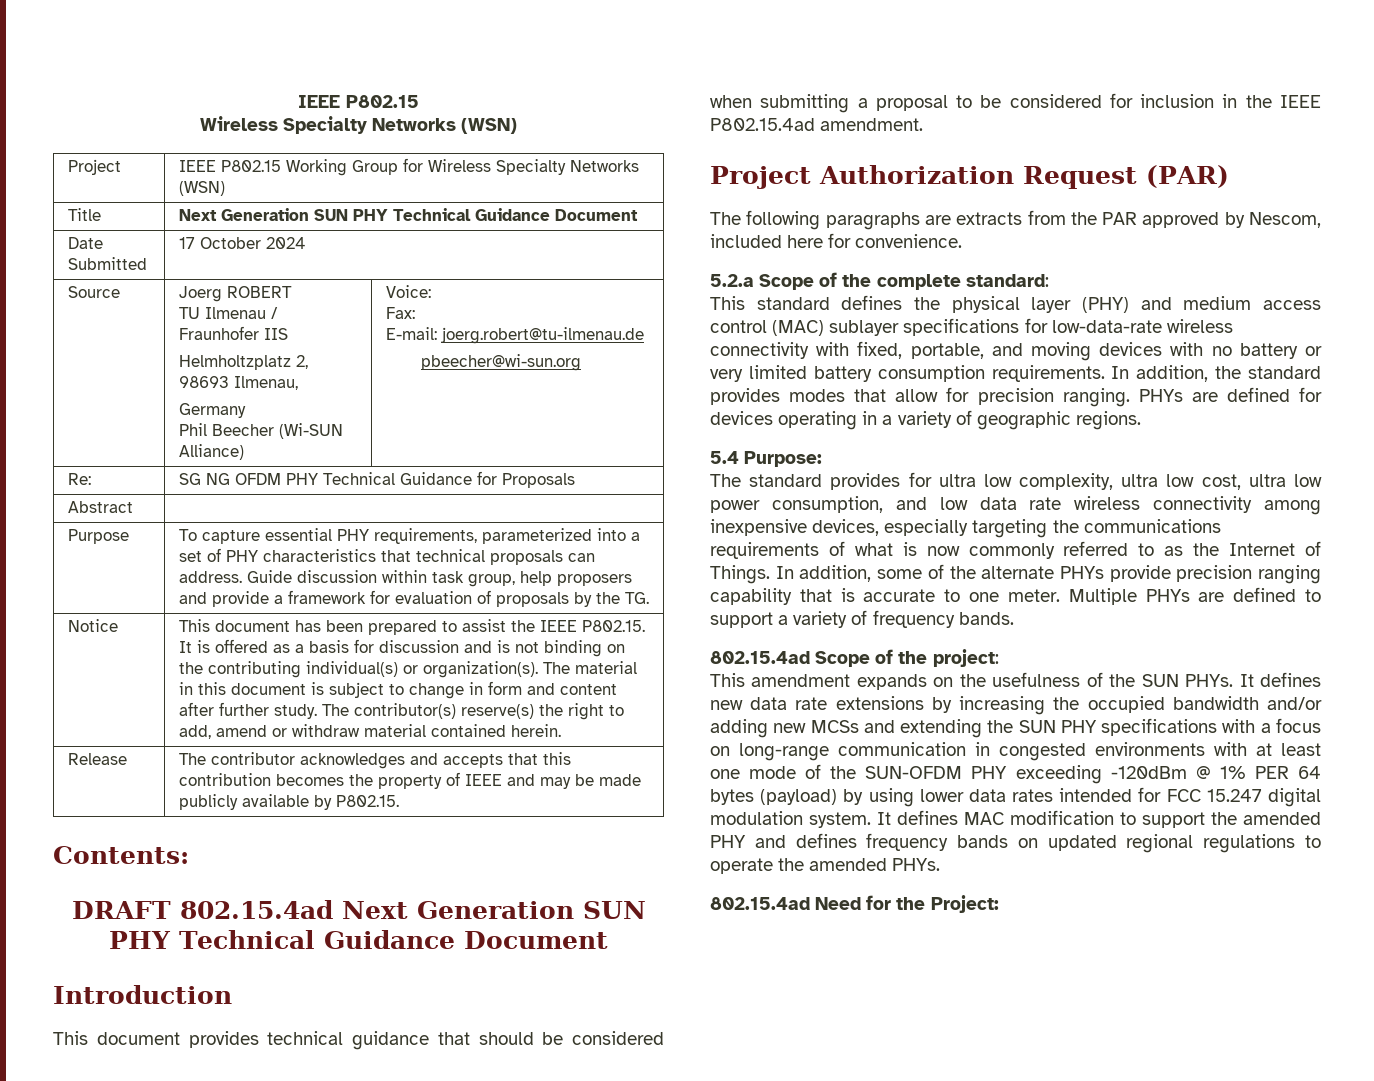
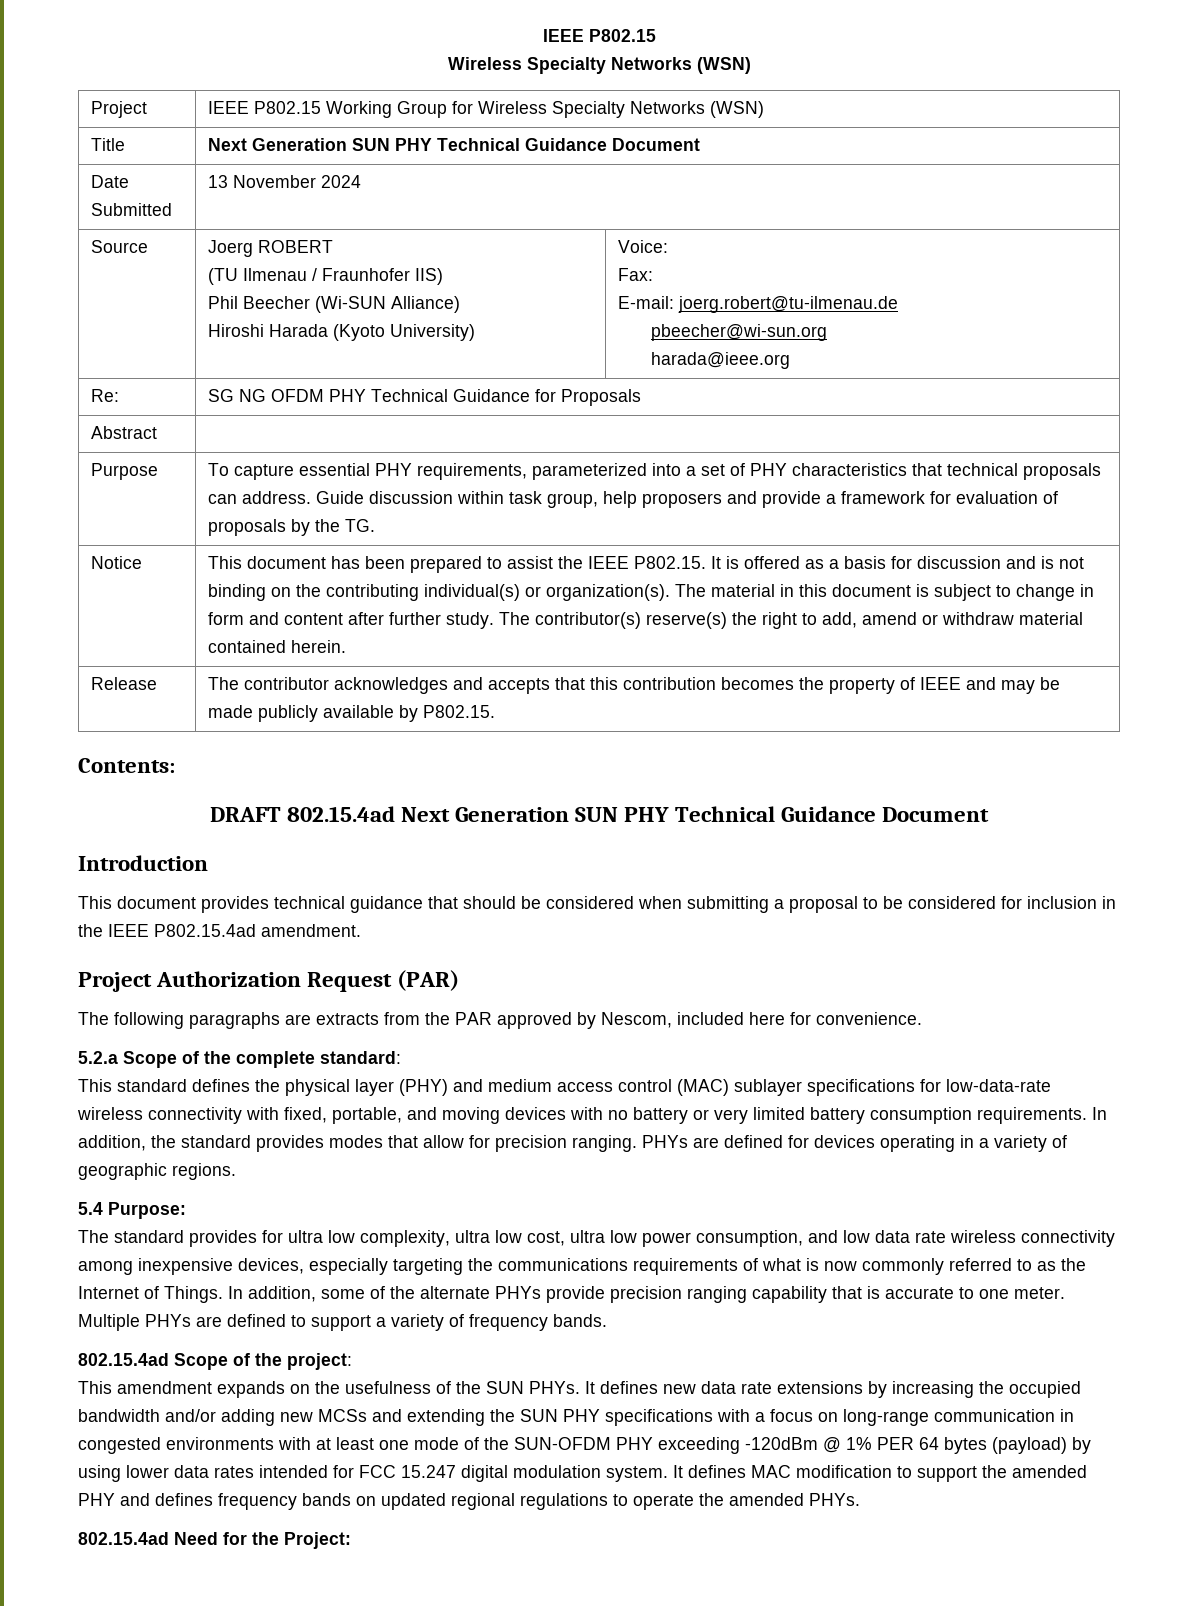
- Date Submitted | 17 October 2024
+ Date Submitted | 13 November 2024
  Source | Joerg ROBERT
- TU Ilmenau / Fraunhofer IIS
- Helmholtzplatz 2, 98693 Ilmenau,
- Germany
- Phil Beecher (Wi-SUN Alliance) | Voice:
+ (TU Ilmenau / Fraunhofer IIS)
+ Phil Beecher (Wi-SUN Alliance)
+ Hiroshi Harada (Kyoto University) | Voice:
  Fax:
  E-mail: joerg.robert@tu-ilmenau.de
  pbeecher@wi-sun.org
+ harada@ieee.org

